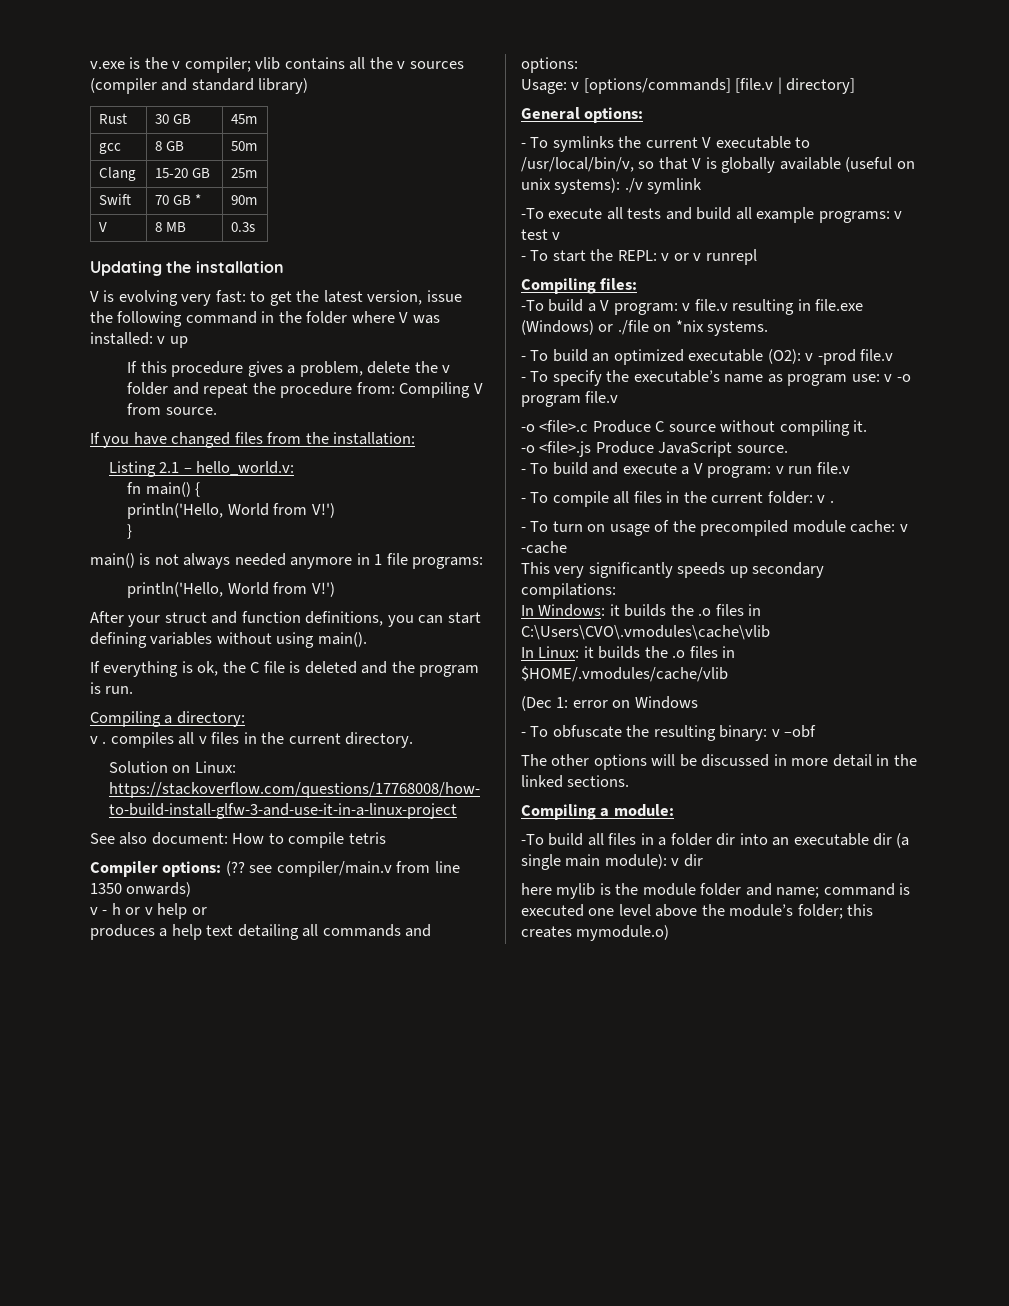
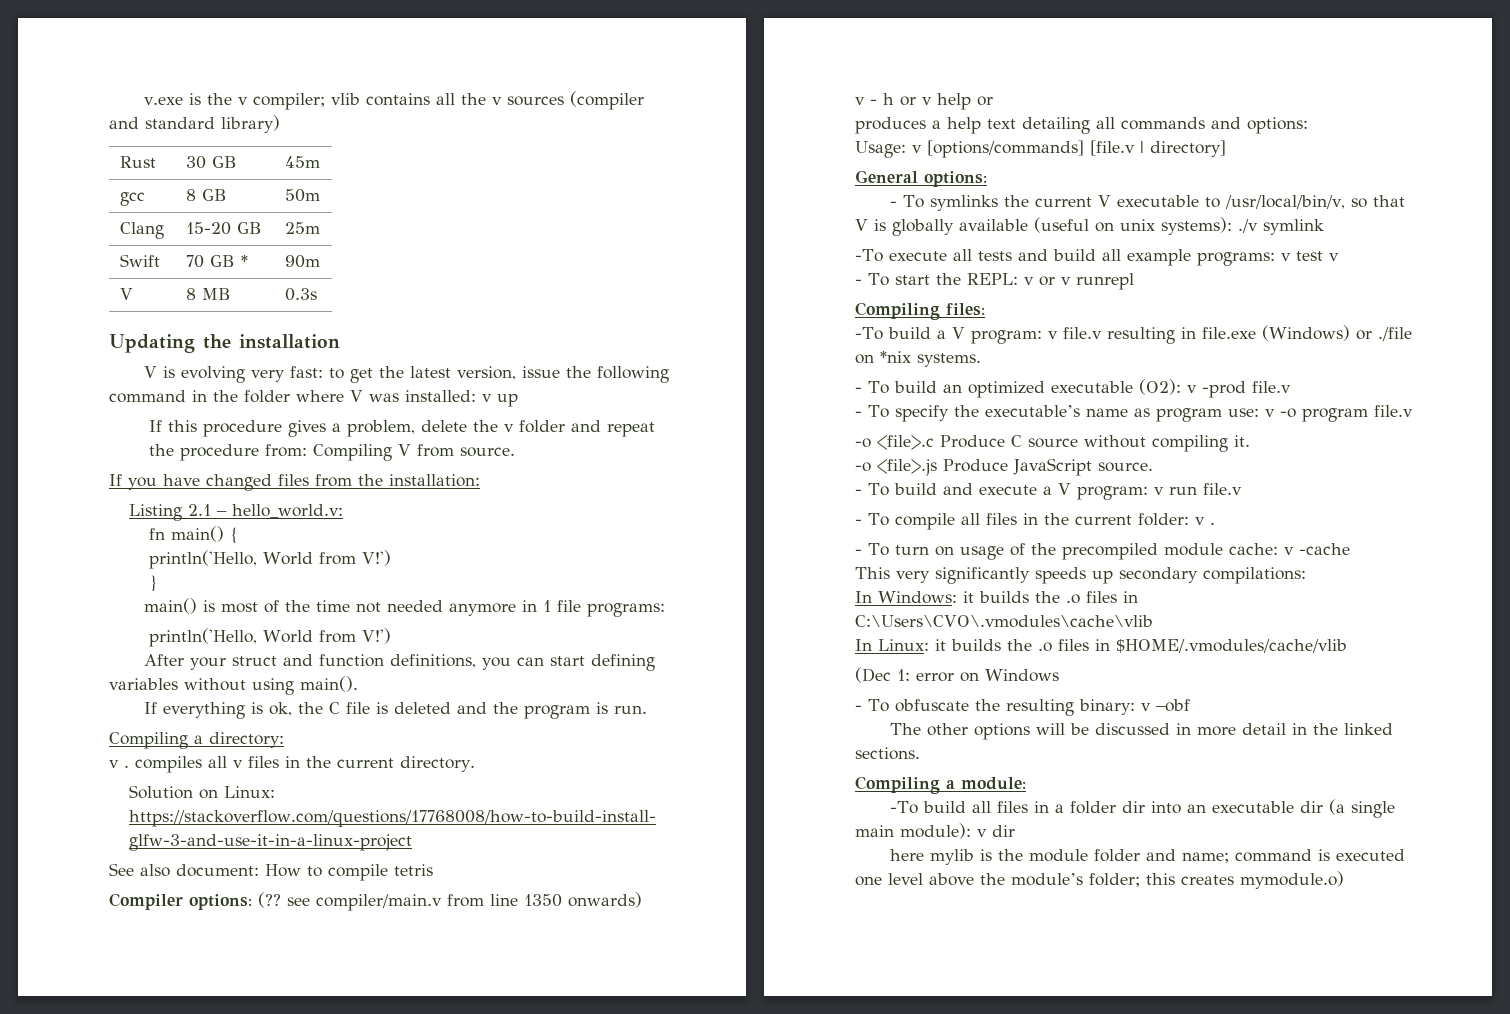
- main() is not always needed anymore in 1 file programs:
+ main() is most of the time not needed anymore in 1 file programs:

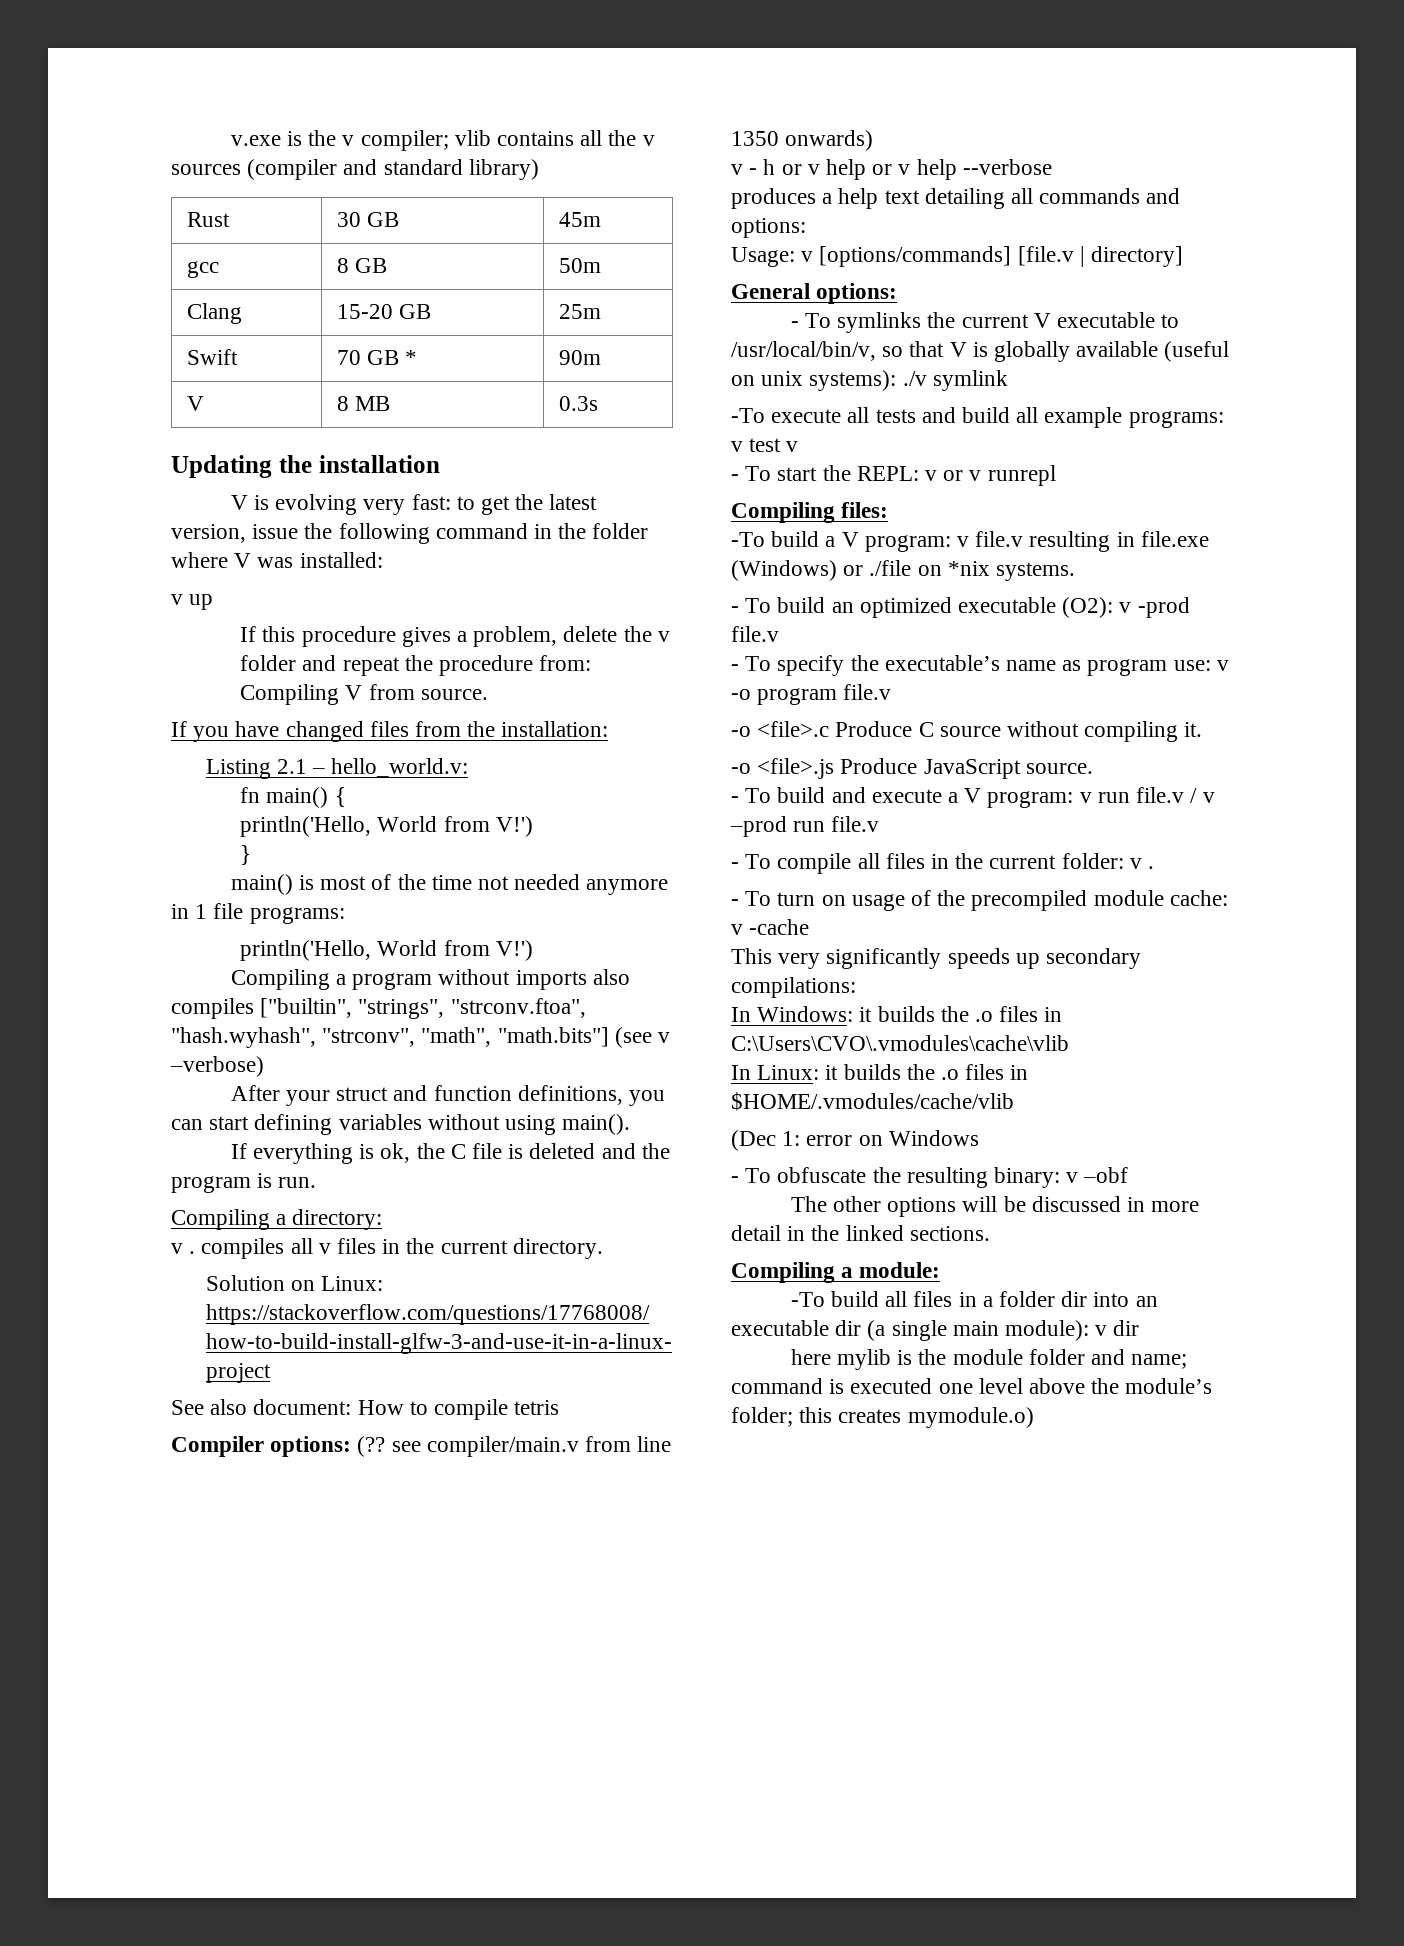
- V is evolving very fast: to get the latest version, issue the following command in the folder where V was installed: v up
+ V is evolving very fast: to get the latest version, issue the following command in the folder where V was installed:
+ v up
+ Compiling a program without imports also compiles ["builtin", "strings", "strconv.ftoa", "hash.wyhash", "strconv", "math", "math.bits"] (see v –verbose)
- v - h or v help or
+ v - h or v help or v help --verbose
- - To build and execute a V program: v run file.v
+ - To build and execute a V program: v run file.v / v –prod run file.v

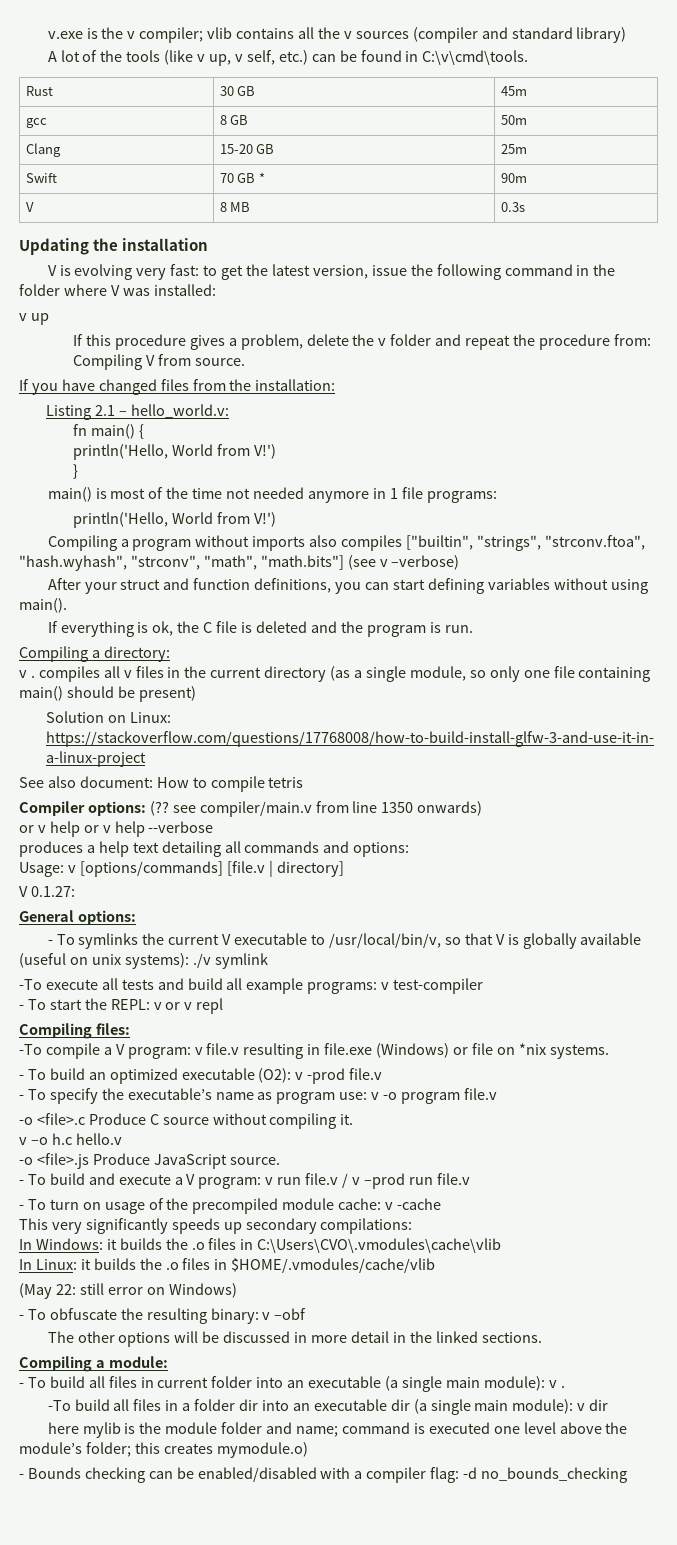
+ A lot of the tools (like v up, v self, etc.) can be found in C:\v\cmd\tools.
- v . compiles all v files in the current directory.
+ v . compiles all v files in the current directory (as a single module, so only one file containing main() should be present)
- v - h or v help or v help --verbose
+ or v help or v help --verbose
+ V 0.1.27:
- -To execute all tests and build all example programs: v test v
+ -To execute all tests and build all example programs: v test-compiler
- - To start the REPL: v or v runrepl
+ - To start the REPL: v or v repl
- -To build a V program: v file.v resulting in file.exe (Windows) or ./file on *nix systems.
+ -To compile a V program: v file.v resulting in file.exe (Windows) or file on *nix systems.
+ v –o h.c hello.v
- - To compile all files in the current folder: v .
- (Dec 1: error on Windows
+ (May 22: still error on Windows)
+ - To build all files in current folder into an executable (a single main module): v .
+ - Bounds checking can be enabled/disabled with a compiler flag: -d no_bounds_checking

